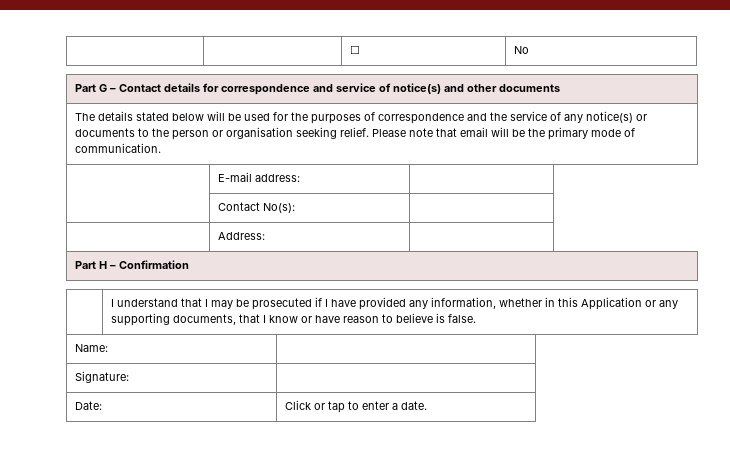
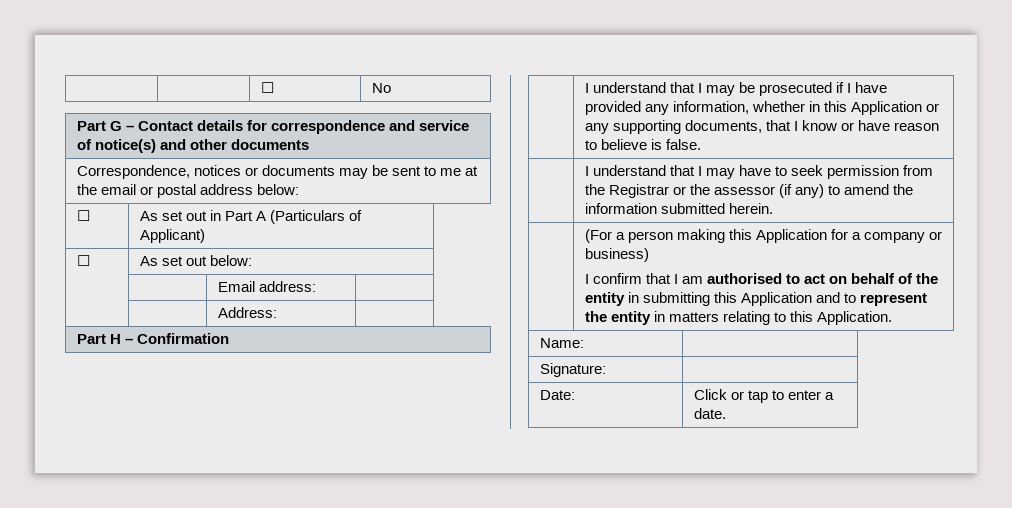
- The details stated below will be used for the purposes of correspondence and the service of any notice(s) or documents to the person or organisation seeking relief. Please note that email will be the primary mode of communication.
- | E-mail address: |
+ Correspondence, notices or documents may be sent to me at the email or postal address below:
+ ☐ | As set out in Part A (Particulars of Applicant)
+ ☐ | As set out below:
+ | | Email address: |
- | Contact No(s): |
- | Address: |
+ | | Address: |
+ | I understand that I may have to seek permission from the Registrar or the assessor (if any) to amend the information submitted herein.
+ | (For a person making this Application for a company or business)
+ I confirm that I am authorised to act on behalf of the entity in submitting this Application and to represent the entity in matters relating to this Application.

